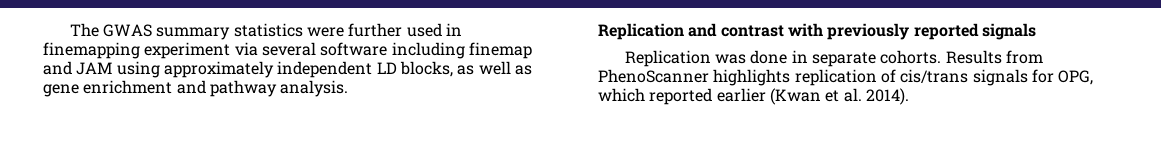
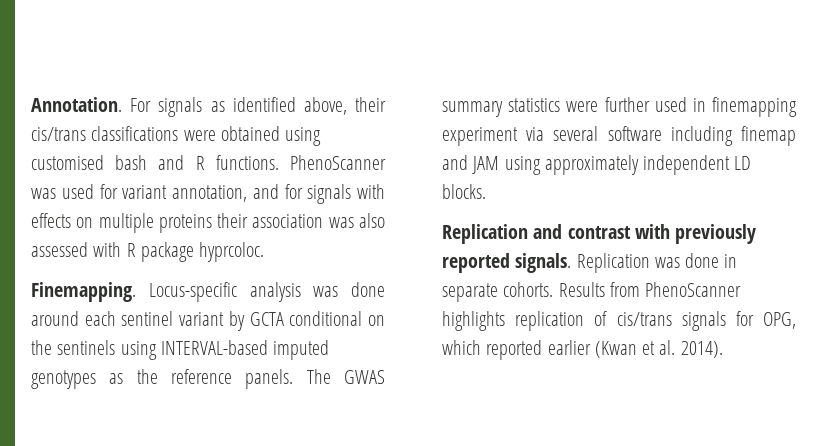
+ Annotation. For signals as identified above, their cis/trans classifications were obtained using customised bash and R functions. PhenoScanner was used for variant annotation, and for signals with effects on multiple proteins their association was also assessed with R package hyprcoloc.
+ Finemapping. Locus-specific analysis was done around each sentinel variant by GCTA conditional on the sentinels using INTERVAL-based imputed genotypes as the reference panels.
- The GWAS summary statistics were further used in finemapping experiment via several software including finemap and JAM using approximately independent LD blocks, as well as gene enrichment and pathway analysis.
+ The GWAS summary statistics were further used in finemapping experiment via several software including finemap and JAM using approximately independent LD blocks.
- Replication and contrast with previously reported signals
- Replication was done in separate cohorts.
+ Replication and contrast with previously reported signals. Replication was done in separate cohorts.

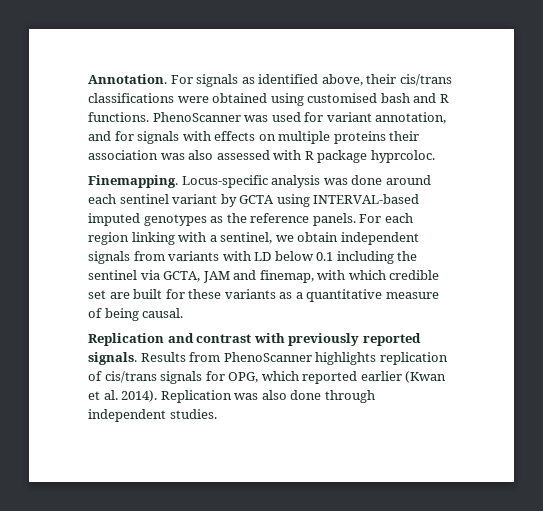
- Locus-specific analysis was done around each sentinel variant by GCTA conditional on the sentinels using INTERVAL-based imputed genotypes as the reference panels.
+ Locus-specific analysis was done around each sentinel variant by GCTA using INTERVAL-based imputed genotypes as the reference panels.
- The GWAS summary statistics were further used in finemapping experiment via several software including finemap and JAM using approximately independent LD blocks.
+ For each region linking with a sentinel, we obtain independent signals from variants with LD below 0.1 including the sentinel via GCTA, JAM and finemap, with which credible set are built for these variants as a quantitative measure of being causal.
- Replication was done in separate cohorts.
+ Replication was also done through independent studies.

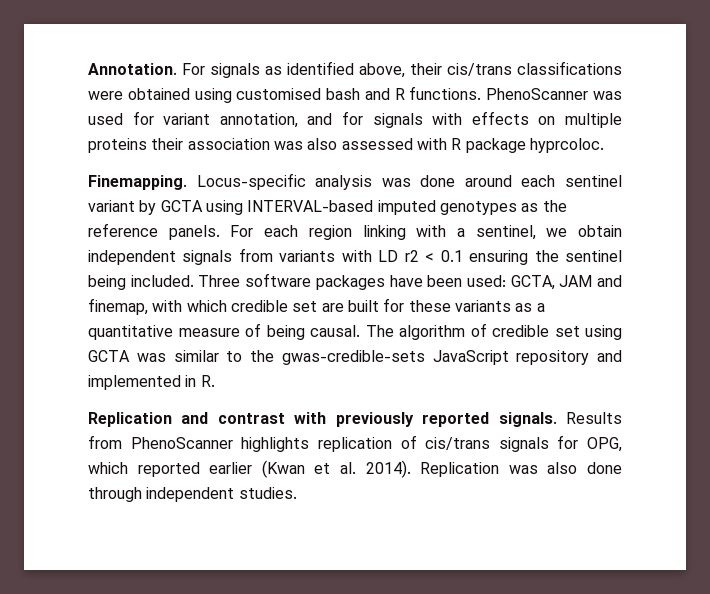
- For each region linking with a sentinel, we obtain independent signals from variants with LD below 0.1 including the sentinel via GCTA, JAM and finemap, with which credible set are built for these variants as a quantitative measure of being causal.
+ For each region linking with a sentinel, we obtain independent signals from variants with LD r2 < 0.1 ensuring the sentinel being included. Three software packages have been used: GCTA, JAM and finemap, with which credible set are built for these variants as a quantitative measure of being causal. The algorithm of credible set using GCTA was similar to the gwas-credible-sets JavaScript repository and implemented in R.

